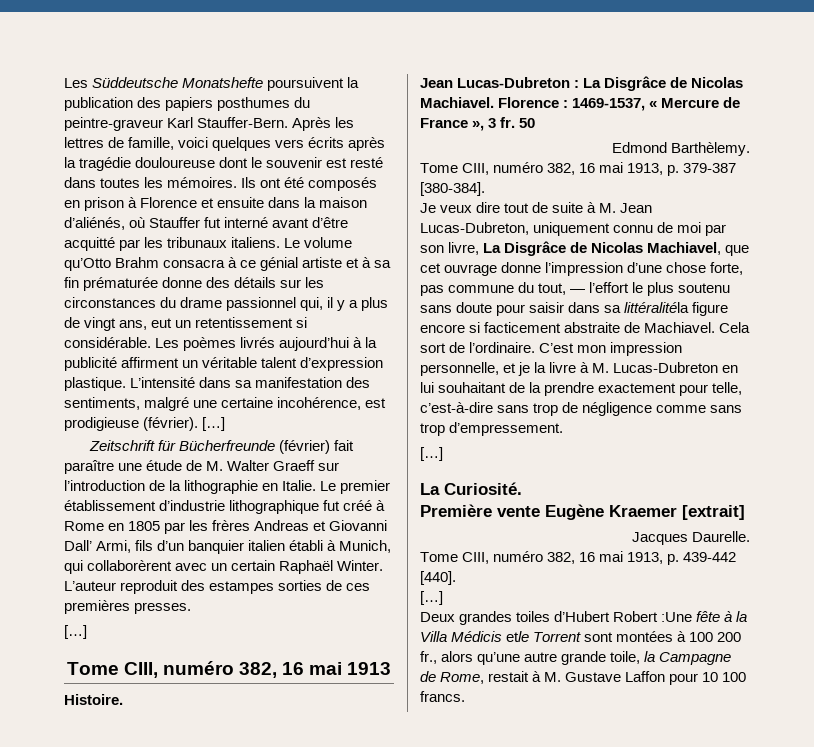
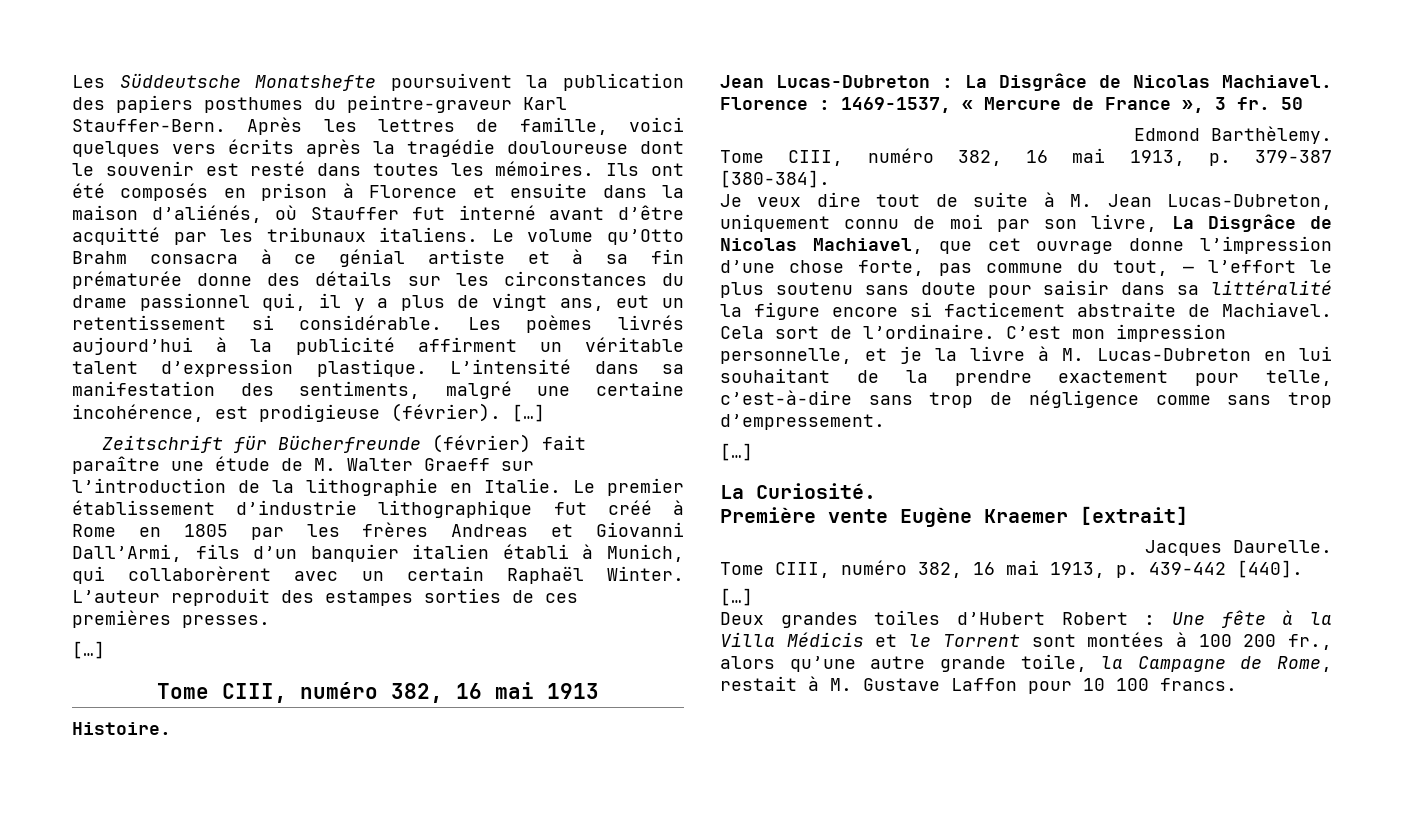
- Le premier établissement d’industrie lithographique fut créé à Rome en 1805 par les frères Andreas et Giovanni Dall’ Armi, fils d’un banquier italien établi à Munich, qui collaborèrent avec un certain Raphaël Winter.
+ Le premier établissement d’industrie lithographique fut créé à Rome en 1805 par les frères Andreas et Giovanni Dall’Armi, fils d’un banquier italien établi à Munich, qui collaborèrent avec un certain Raphaël Winter.
- Je veux dire tout de suite à M. Jean Lucas-Dubreton, uniquement connu de moi par son livre, La Disgrâce de Nicolas Machiavel, que cet ouvrage donne l’impression d’une chose forte, pas commune du tout, — l’effort le plus soutenu sans doute pour saisir dans sa littéralitéla figure encore si facticement abstraite de Machiavel.
+ Je veux dire tout de suite à M. Jean Lucas-Dubreton, uniquement connu de moi par son livre, La Disgrâce de Nicolas Machiavel, que cet ouvrage donne l’impression d’une chose forte, pas commune du tout, — l’effort le plus soutenu sans doute pour saisir dans sa littéralité la figure encore si facticement abstraite de Machiavel.
- Deux grandes toiles d’Hubert Robert :Une fête à la Villa Médicis etle Torrent sont montées à 100 200 fr., alors qu’une autre grande toile, la Campagne de Rome, restait à M. Gustave Laffon pour 10 100 francs.
+ Deux grandes toiles d’Hubert Robert : Une fête à la Villa Médicis et le Torrent sont montées à 100 200 fr., alors qu’une autre grande toile, la Campagne de Rome, restait à M. Gustave Laffon pour 10 100 francs.

